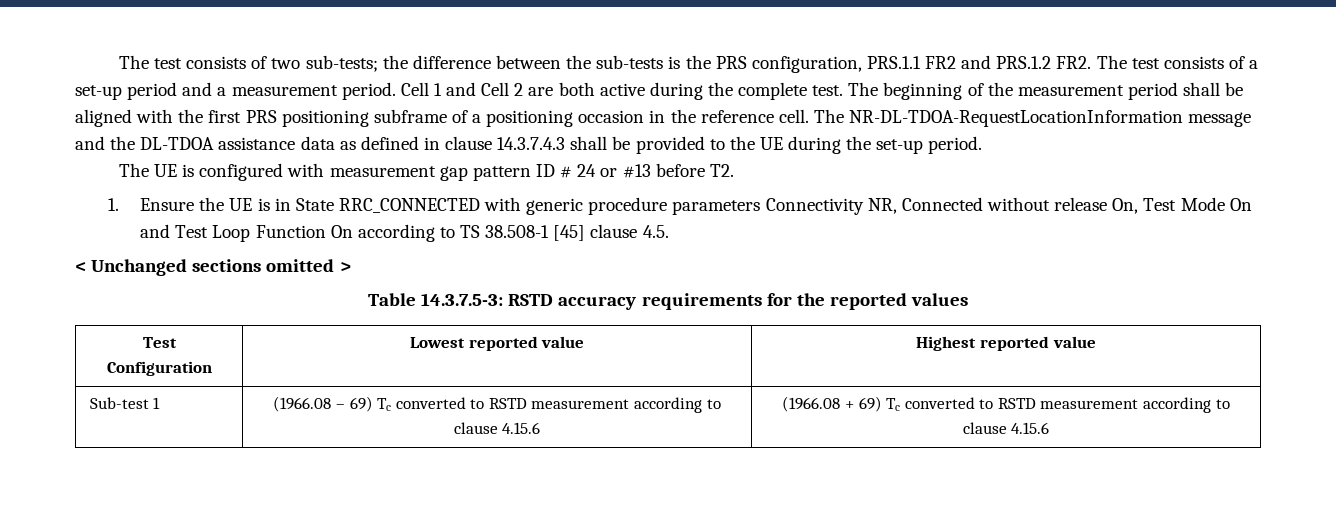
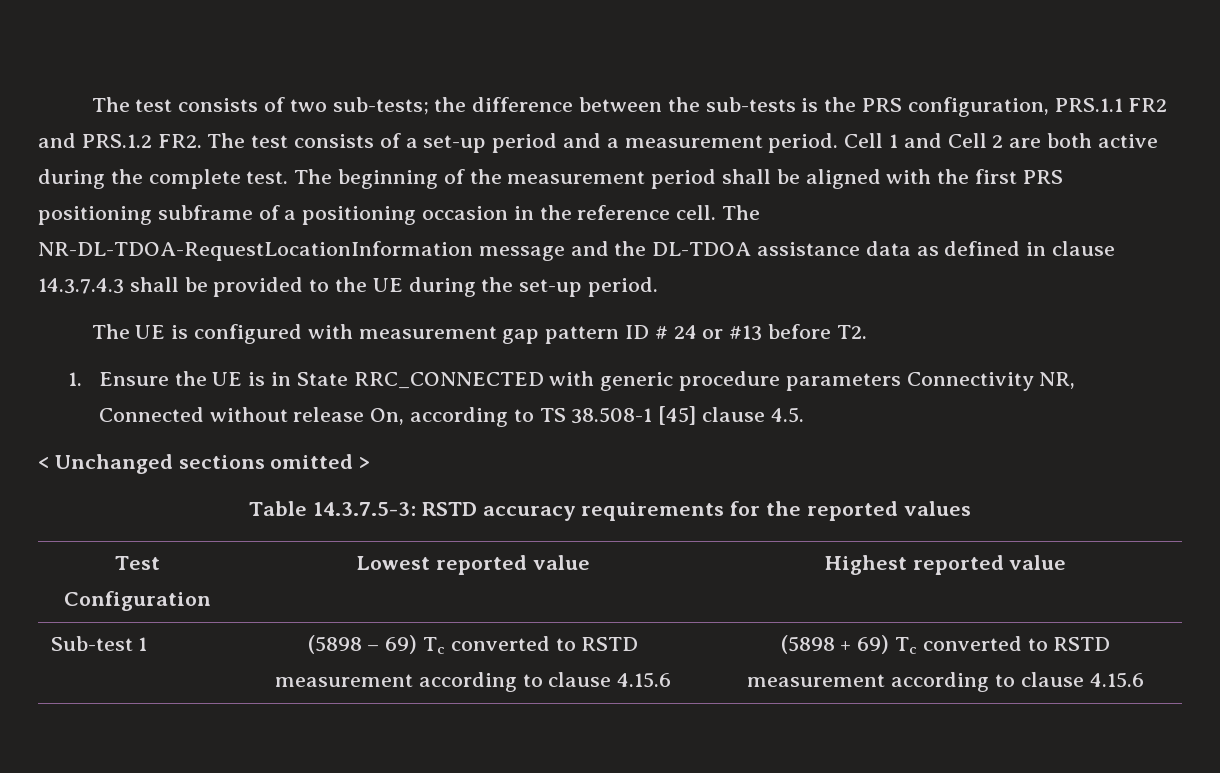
- 1. Ensure the UE is in State RRC_CONNECTED with generic procedure parameters Connectivity NR, Connected without release On, Test Mode On and Test Loop Function On according to TS 38.508-1 [45] clause 4.5.
+ 1. Ensure the UE is in State RRC_CONNECTED with generic procedure parameters Connectivity NR, Connected without release On, according to TS 38.508-1 [45] clause 4.5.
- Sub-test 1 | (1966.08 – 69) Tc converted to RSTD measurement according to clause 4.15.6 | (1966.08 + 69) Tc converted to RSTD measurement according to clause 4.15.6
+ Sub-test 1 | (5898 – 69) Tc converted to RSTD measurement according to clause 4.15.6 | (5898 + 69) Tc converted to RSTD measurement according to clause 4.15.6

